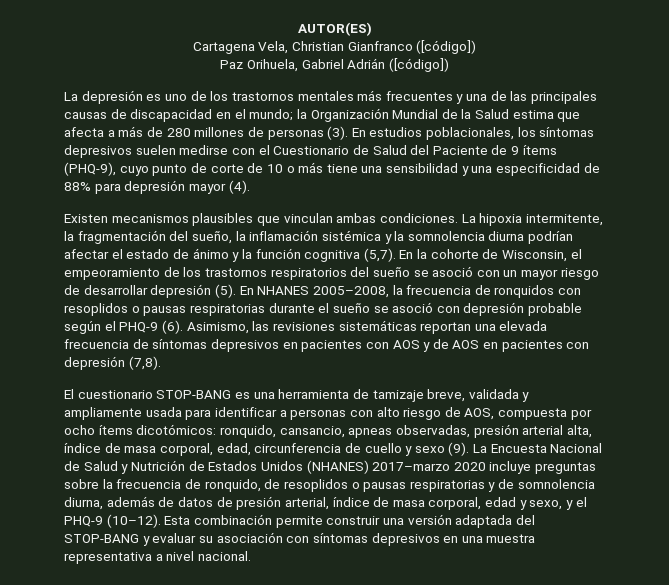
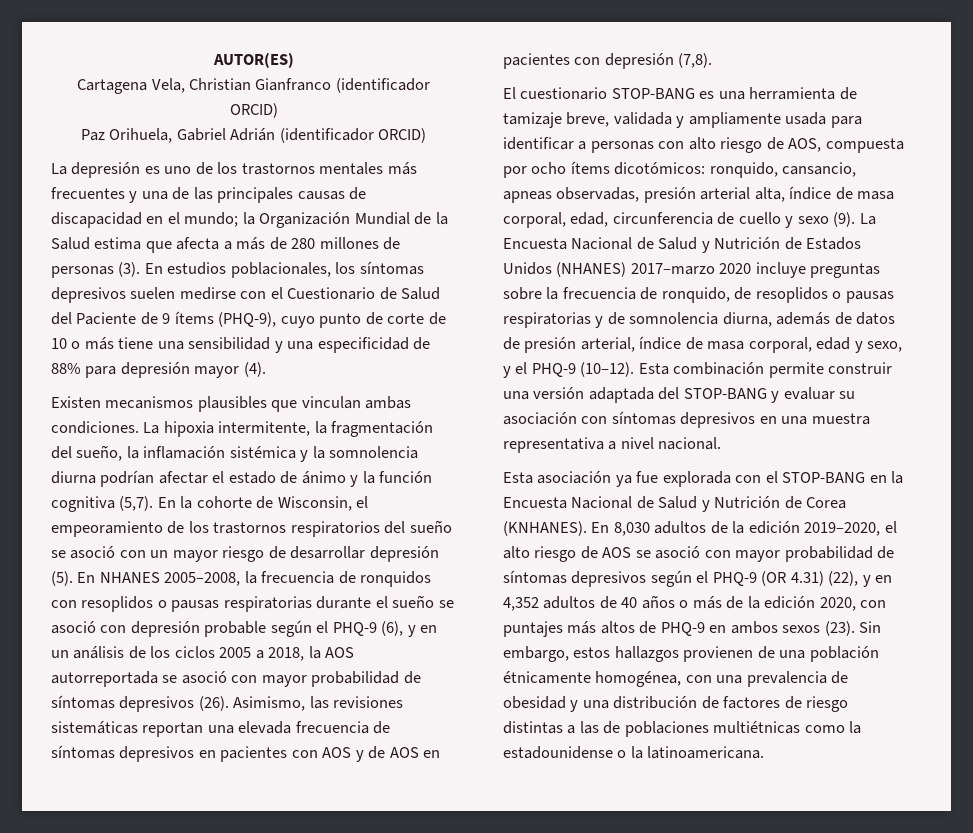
- Cartagena Vela, Christian Gianfranco ([código])
+ Cartagena Vela, Christian Gianfranco (identificador ORCID)
- Paz Orihuela, Gabriel Adrián ([código])
+ Paz Orihuela, Gabriel Adrián (identificador ORCID)
- En NHANES 2005–2008, la frecuencia de ronquidos con resoplidos o pausas respiratorias durante el sueño se asoció con depresión probable según el PHQ-9 (6).
+ En NHANES 2005–2008, la frecuencia de ronquidos con resoplidos o pausas respiratorias durante el sueño se asoció con depresión probable según el PHQ-9 (6), y en un análisis de los ciclos 2005 a 2018, la AOS autorreportada se asoció con mayor probabilidad de síntomas depresivos (26).
+ Esta asociación ya fue explorada con el STOP-BANG en la Encuesta Nacional de Salud y Nutrición de Corea (KNHANES). En 8,030 adultos de la edición 2019–2020, el alto riesgo de AOS se asoció con mayor probabilidad de síntomas depresivos según el PHQ-9 (OR 4.31) (22), y en 4,352 adultos de 40 años o más de la edición 2020, con puntajes más altos de PHQ-9 en ambos sexos (23). Sin embargo, estos hallazgos provienen de una población étnicamente homogénea, con una prevalencia de obesidad y una distribución de factores de riesgo distintas a las de poblaciones multiétnicas como la estadounidense o la latinoamericana.

